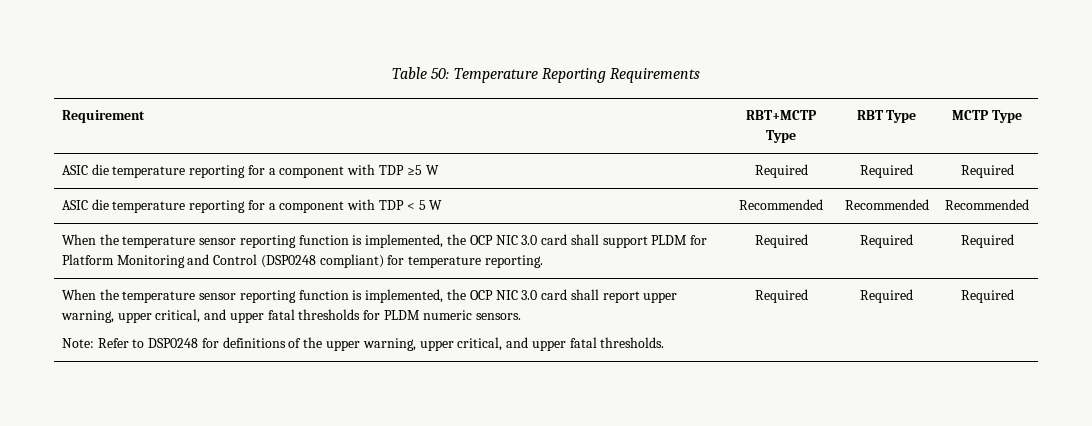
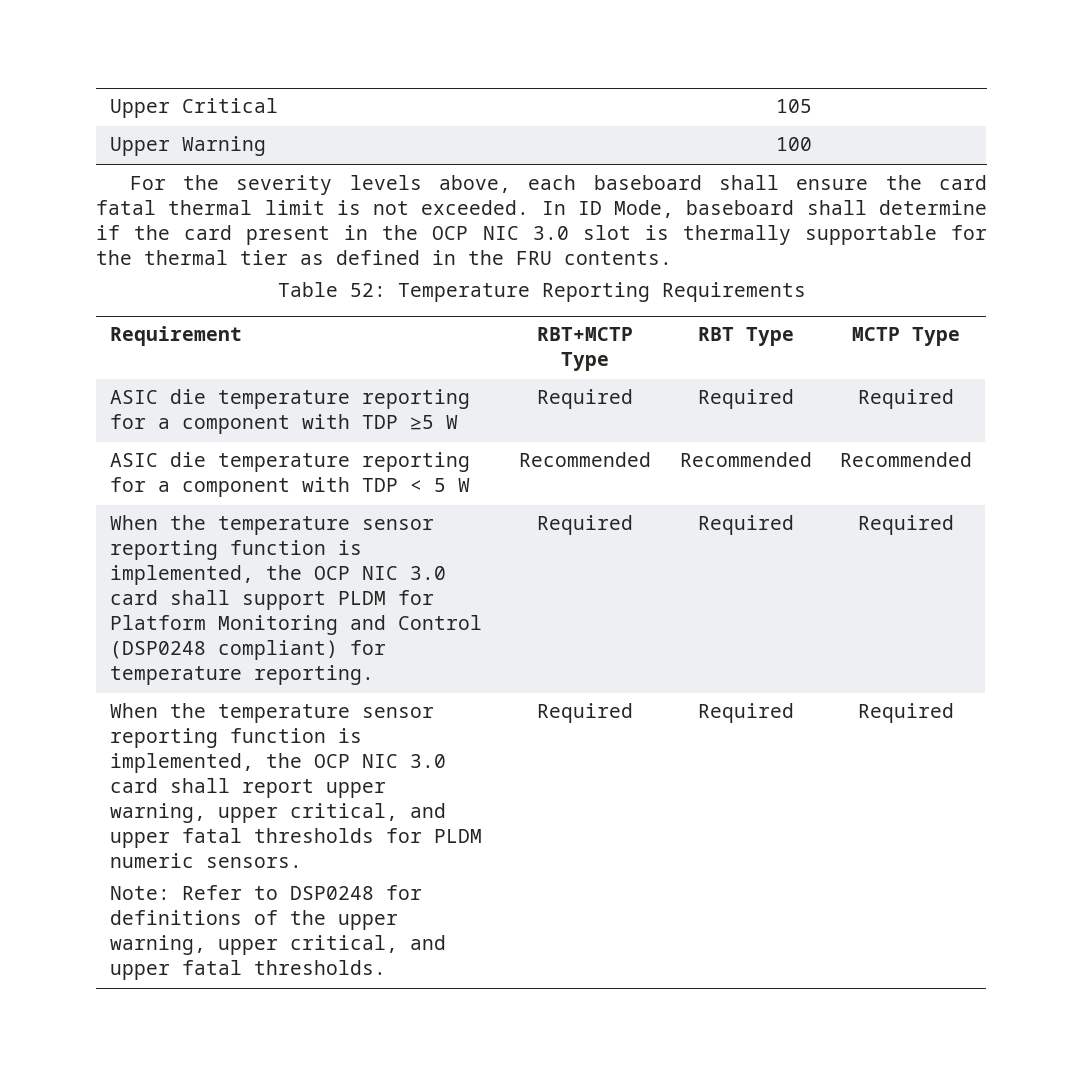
- Table 50: Temperature Reporting Requirements
+ Upper Critical | 105
+ Upper Warning | 100
+ For the severity levels above, each baseboard shall ensure the card fatal thermal limit is not exceeded. In ID Mode, baseboard shall determine if the card present in the OCP NIC 3.0 slot is thermally supportable for the thermal tier as defined in the FRU contents.
+ Table 52: Temperature Reporting Requirements

